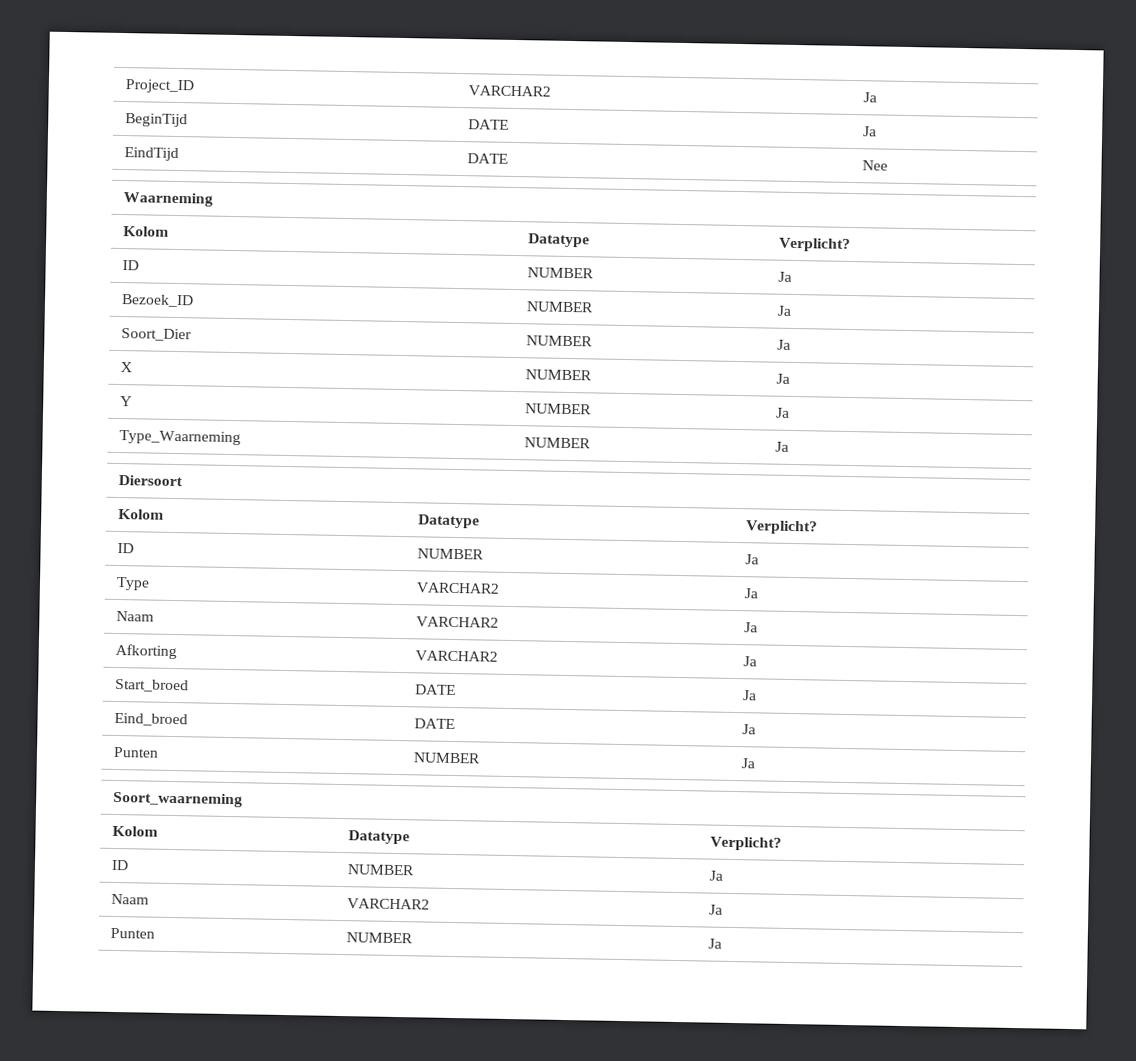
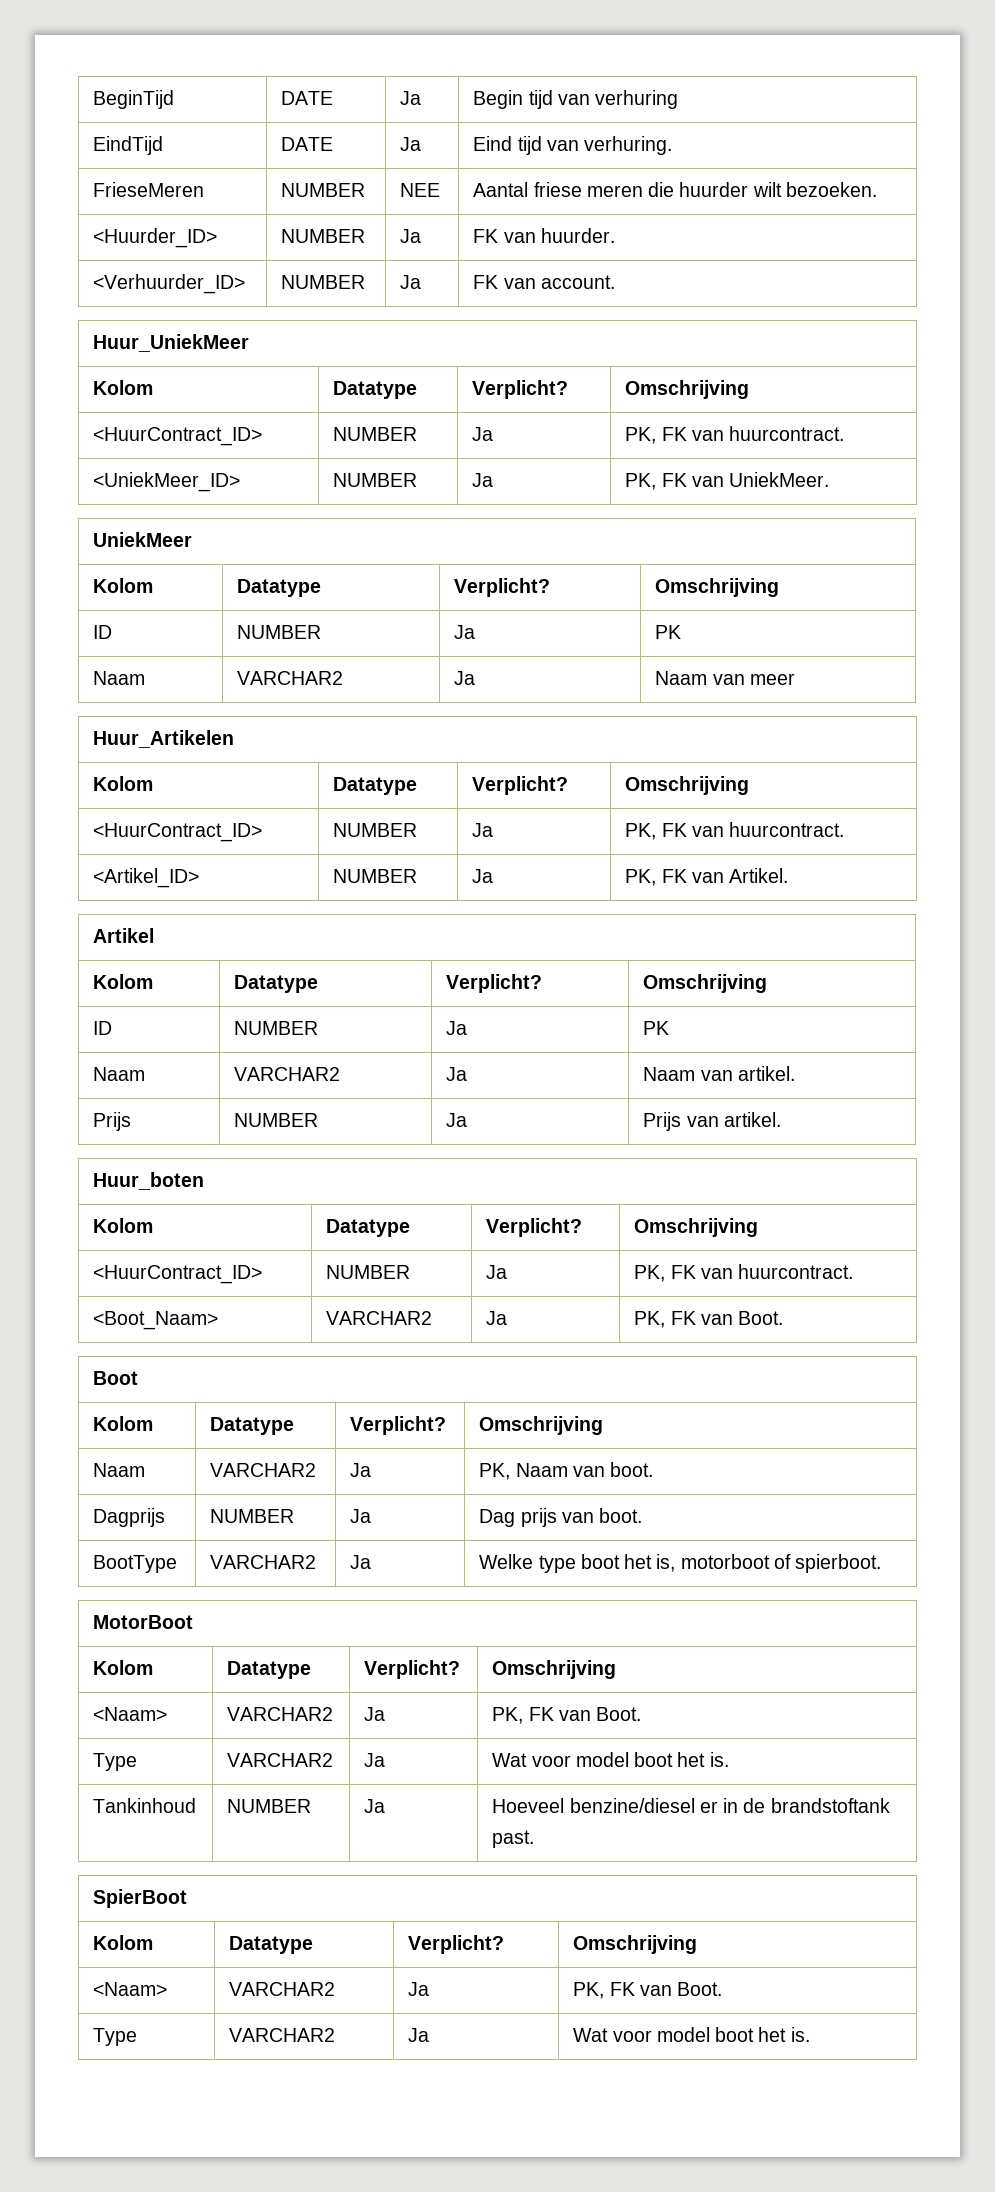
- Project_ID | VARCHAR2 | Ja
- BeginTijd | DATE | Ja
- EindTijd | DATE | Nee
- Waarneming
- Kolom | Datatype | Verplicht?
- ID | NUMBER | Ja
- Bezoek_ID | NUMBER | Ja
- Soort_Dier | NUMBER | Ja
- X | NUMBER | Ja
- Y | NUMBER | Ja
- Type_Waarneming | NUMBER | Ja
- Diersoort
- Kolom | Datatype | Verplicht?
- ID | NUMBER | Ja
- Type | VARCHAR2 | Ja
- Naam | VARCHAR2 | Ja
- Afkorting | VARCHAR2 | Ja
- Start_broed | DATE | Ja
- Eind_broed | DATE | Ja
- Punten | NUMBER | Ja
- Soort_waarneming
- Kolom | Datatype | Verplicht?
- ID | NUMBER | Ja
- Naam | VARCHAR2 | Ja
- Punten | NUMBER | Ja
+ BeginTijd | DATE | Ja | Begin tijd van verhuring
+ EindTijd | DATE | Ja | Eind tijd van verhuring.
+ FrieseMeren | NUMBER | NEE | Aantal friese meren die huurder wilt bezoeken.
+ <Huurder_ID> | NUMBER | Ja | FK van huurder.
+ <Verhuurder_ID> | NUMBER | Ja | FK van account.
+ Huur_UniekMeer
+ Kolom | Datatype | Verplicht? | Omschrijving
+ <HuurContract_ID> | NUMBER | Ja | PK, FK van huurcontract.
+ <UniekMeer_ID> | NUMBER | Ja | PK, FK van UniekMeer.
+ UniekMeer
+ Kolom | Datatype | Verplicht? | Omschrijving
+ ID | NUMBER | Ja | PK
+ Naam | VARCHAR2 | Ja | Naam van meer
+ Huur_Artikelen
+ Kolom | Datatype | Verplicht? | Omschrijving
+ <HuurContract_ID> | NUMBER | Ja | PK, FK van huurcontract.
+ <Artikel_ID> | NUMBER | Ja | PK, FK van Artikel.
+ Artikel
+ Kolom | Datatype | Verplicht? | Omschrijving
+ ID | NUMBER | Ja | PK
+ Naam | VARCHAR2 | Ja | Naam van artikel.
+ Prijs | NUMBER | Ja | Prijs van artikel.
+ Huur_boten
+ Kolom | Datatype | Verplicht? | Omschrijving
+ <HuurContract_ID> | NUMBER | Ja | PK, FK van huurcontract.
+ <Boot_Naam> | VARCHAR2 | Ja | PK, FK van Boot.
+ Boot
+ Kolom | Datatype | Verplicht? | Omschrijving
+ Naam | VARCHAR2 | Ja | PK, Naam van boot.
+ Dagprijs | NUMBER | Ja | Dag prijs van boot.
+ BootType | VARCHAR2 | Ja | Welke type boot het is, motorboot of spierboot.
+ MotorBoot
+ Kolom | Datatype | Verplicht? | Omschrijving
+ <Naam> | VARCHAR2 | Ja | PK, FK van Boot.
+ Type | VARCHAR2 | Ja | Wat voor model boot het is.
+ Tankinhoud | NUMBER | Ja | Hoeveel benzine/diesel er in de brandstoftank past.
+ SpierBoot
+ Kolom | Datatype | Verplicht? | Omschrijving
+ <Naam> | VARCHAR2 | Ja | PK, FK van Boot.
+ Type | VARCHAR2 | Ja | Wat voor model boot het is.

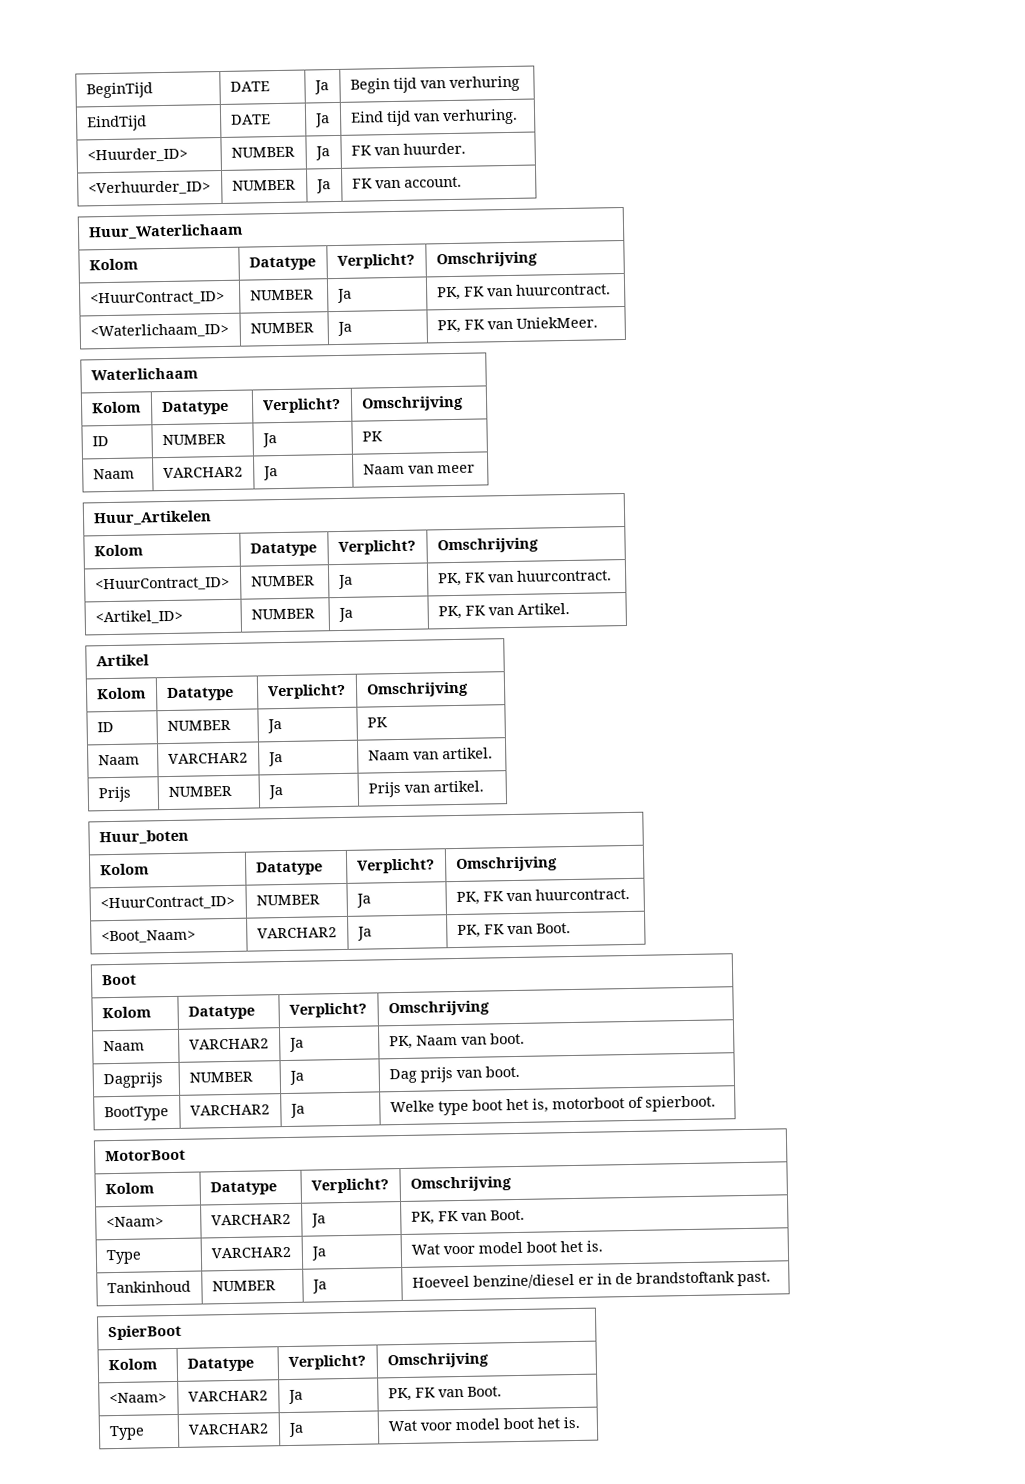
- FrieseMeren | NUMBER | NEE | Aantal friese meren die huurder wilt bezoeken.
- Huur_UniekMeer
+ Huur_Waterlichaam
- <UniekMeer_ID> | NUMBER | Ja | PK, FK van UniekMeer.
+ <Waterlichaam_ID> | NUMBER | Ja | PK, FK van UniekMeer.
- UniekMeer
+ Waterlichaam

